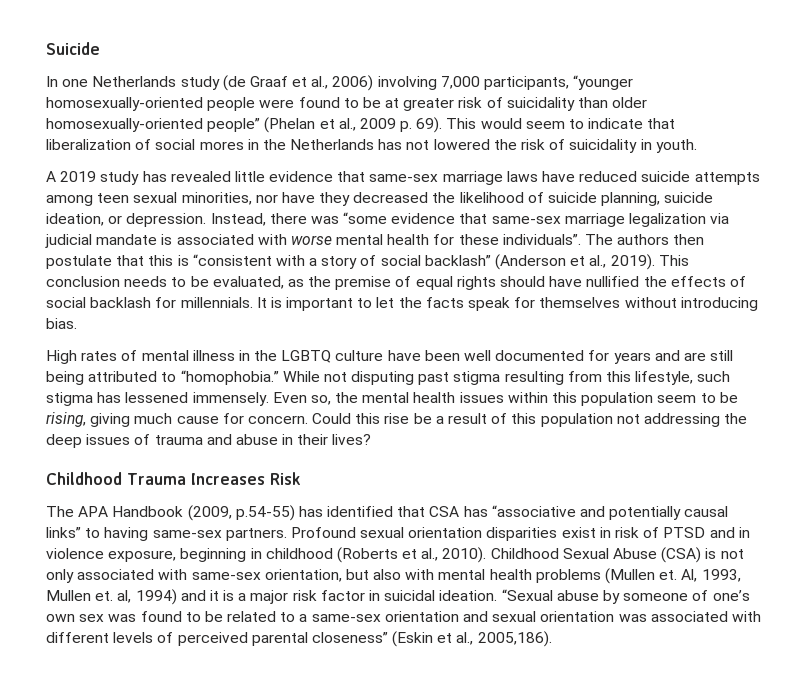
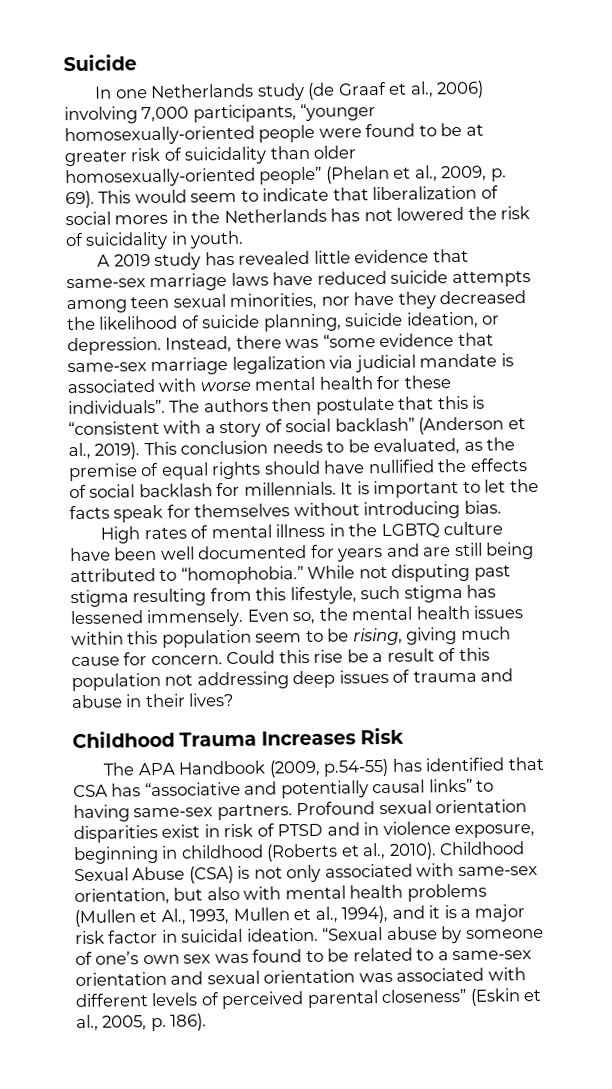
- In one Netherlands study (de Graaf et al., 2006) involving 7,000 participants, “younger homosexually-oriented people were found to be at greater risk of suicidality than older homosexually-oriented people” (Phelan et al., 2009 p. 69).
+ In one Netherlands study (de Graaf et al., 2006) involving 7,000 participants, “younger homosexually-oriented people were found to be at greater risk of suicidality than older homosexually-oriented people” (Phelan et al., 2009, p. 69).
- Could this rise be a result of this population not addressing the deep issues of trauma and abuse in their lives?
+ Could this rise be a result of this population not addressing deep issues of trauma and abuse in their lives?
- Childhood Sexual Abuse (CSA) is not only associated with same-sex orientation, but also with mental health problems (Mullen et. Al, 1993, Mullen et. al, 1994) and it is a major risk factor in suicidal ideation.
+ Childhood Sexual Abuse (CSA) is not only associated with same-sex orientation, but also with mental health problems (Mullen et Al., 1993, Mullen et al., 1994), and it is a major risk factor in suicidal ideation.
- “Sexual abuse by someone of one’s own sex was found to be related to a same-sex orientation and sexual orientation was associated with different levels of perceived parental closeness” (Eskin et al., 2005,186).
+ “Sexual abuse by someone of one’s own sex was found to be related to a same-sex orientation and sexual orientation was associated with different levels of perceived parental closeness” (Eskin et al., 2005, p. 186).

